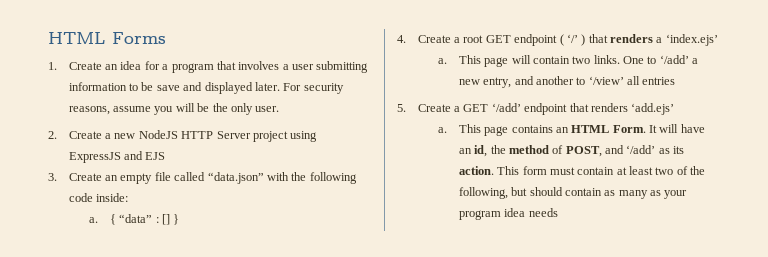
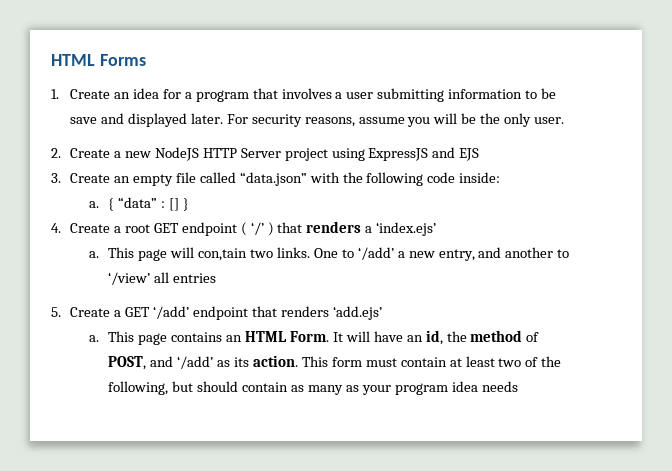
- This page will contain two links.
+ This page will con,tain two links.

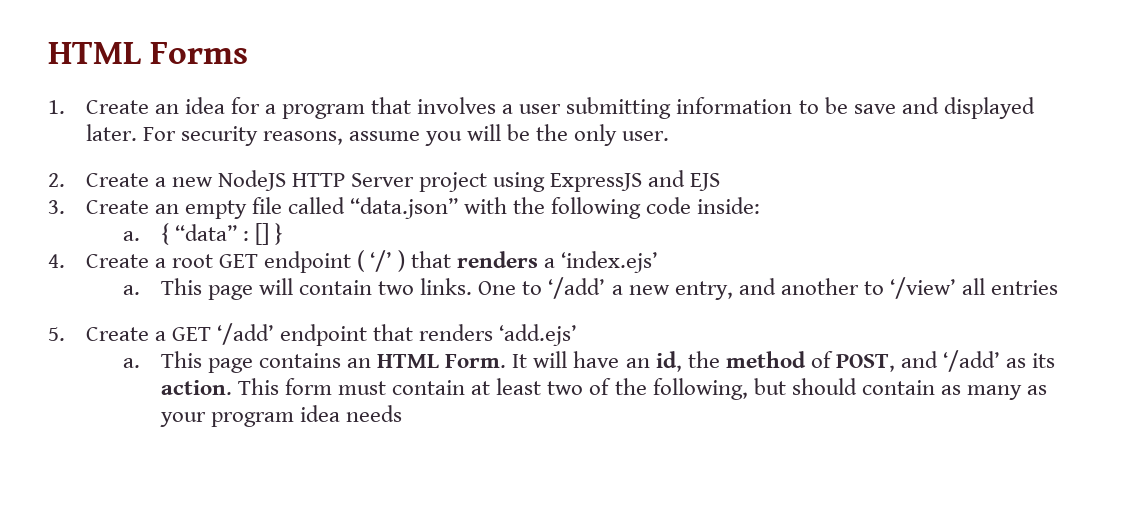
- This page will con,tain two links.
+ This page will contain two links.

